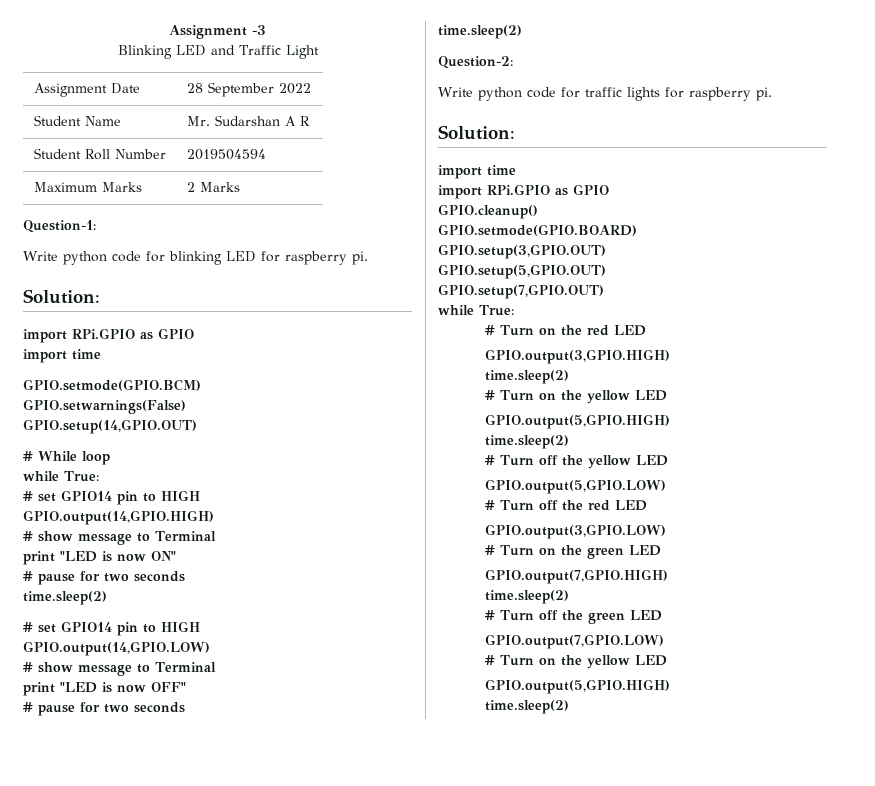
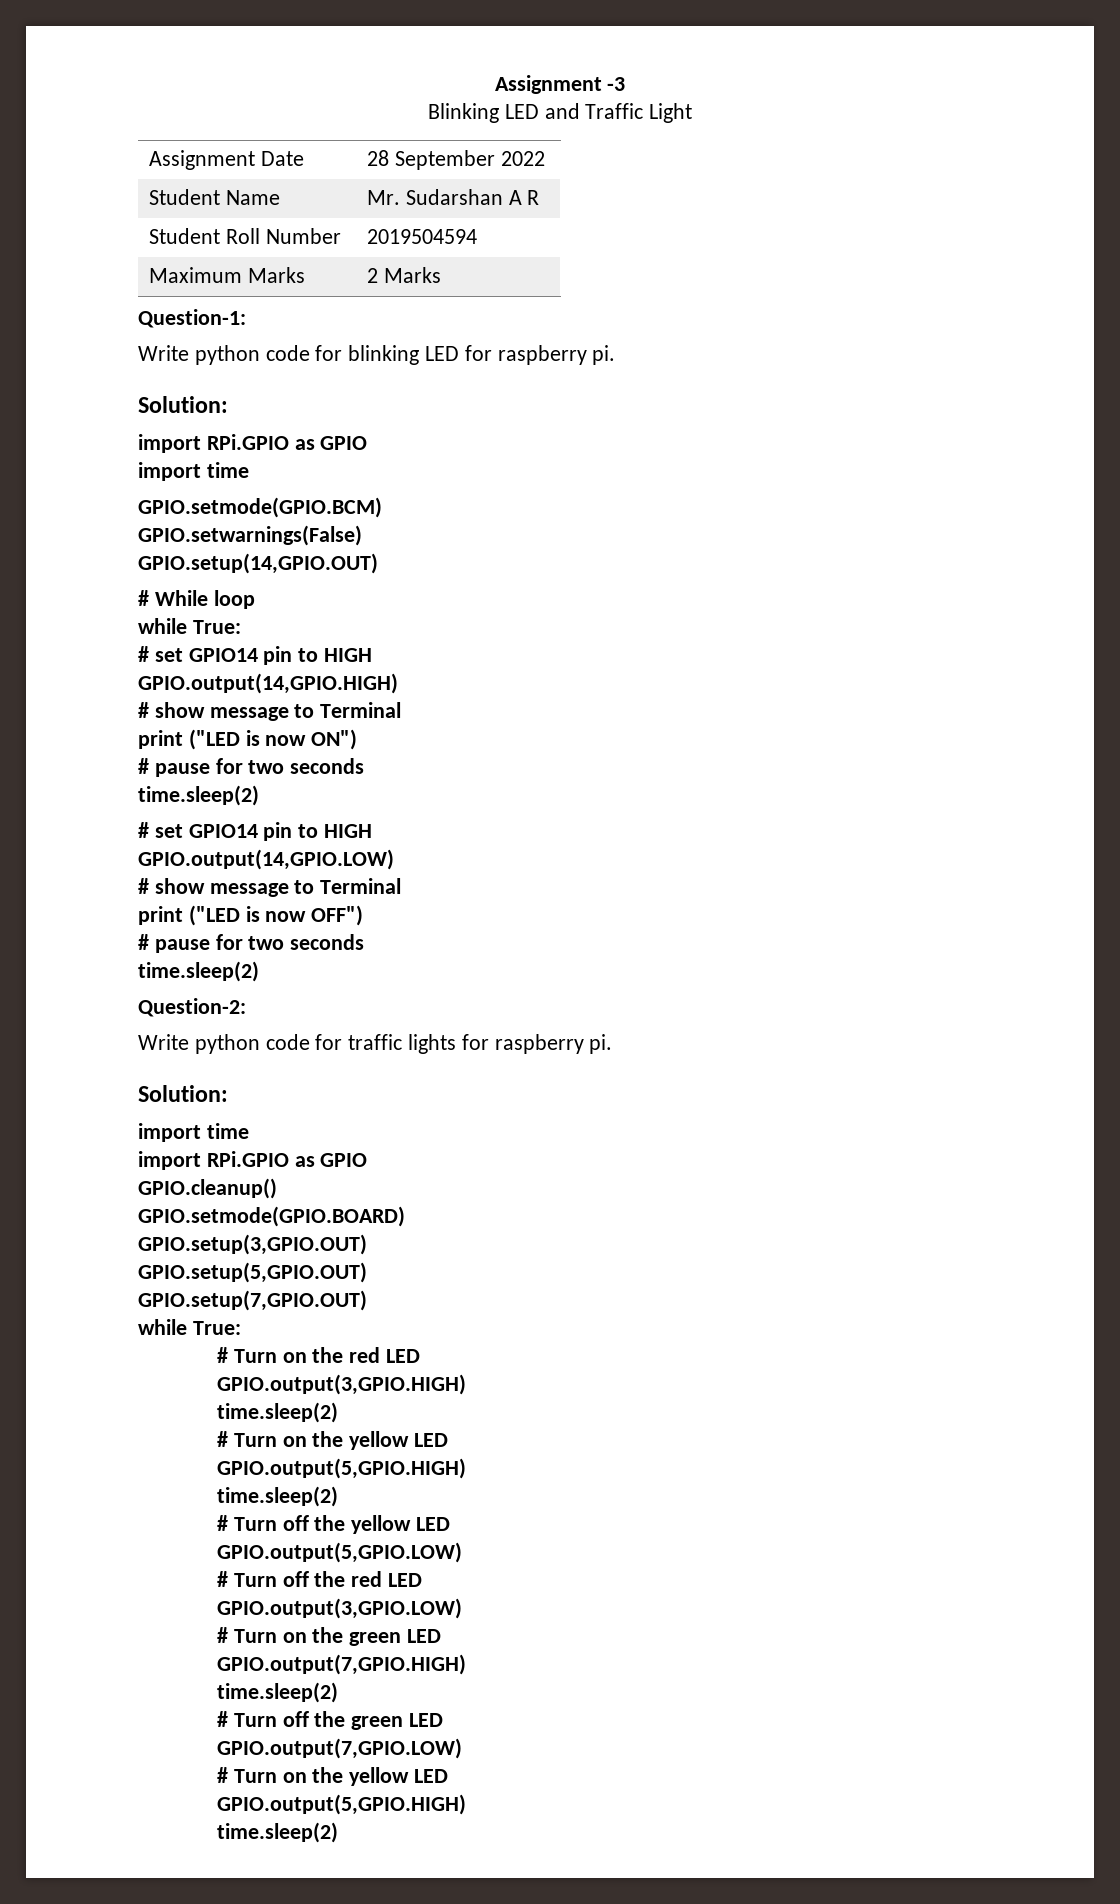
- print "LED is now ON"
+ print ("LED is now ON")
- print "LED is now OFF"
+ print ("LED is now OFF")

